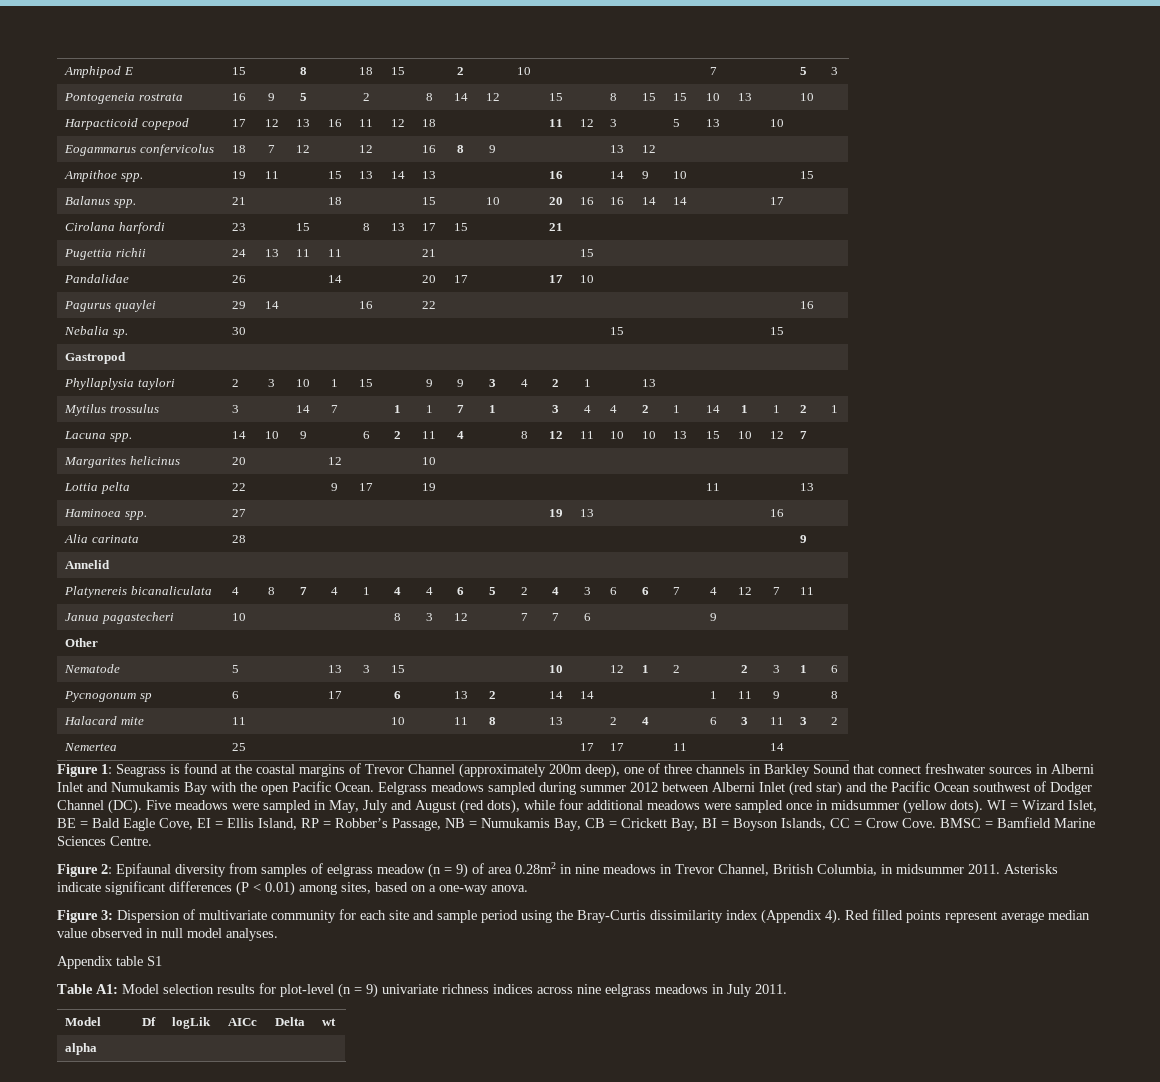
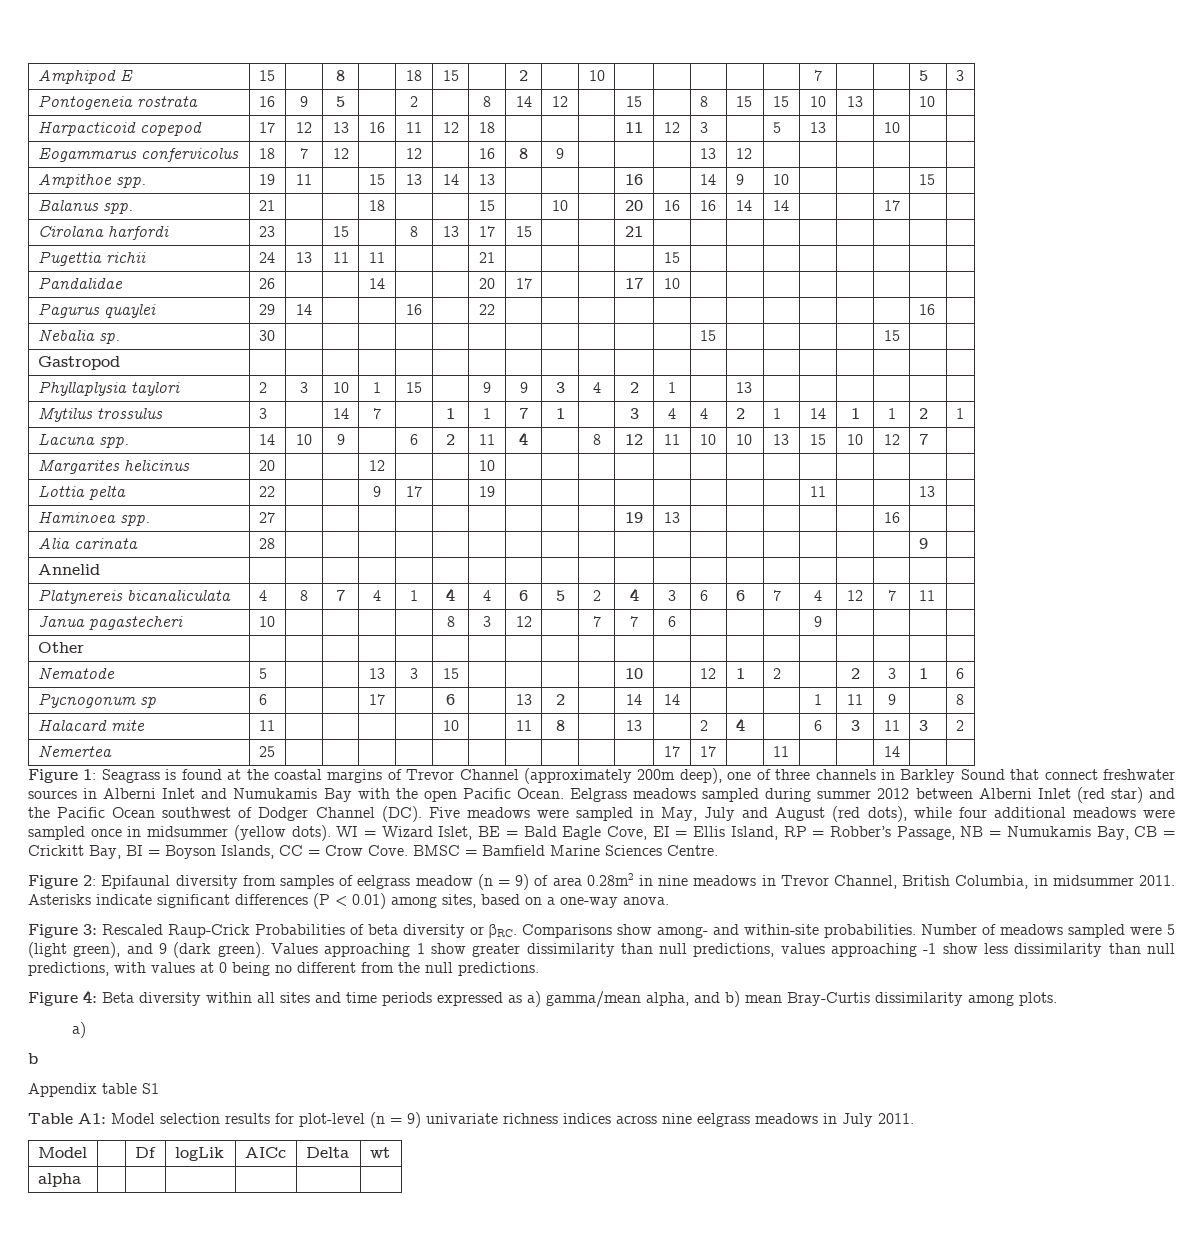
- WI = Wizard Islet, BE = Bald Eagle Cove, EI = Ellis Island, RP = Robber’s Passage, NB = Numukamis Bay, CB = Crickett Bay, BI = Boyson Islands, CC = Crow Cove.
+ WI = Wizard Islet, BE = Bald Eagle Cove, EI = Ellis Island, RP = Robber’s Passage, NB = Numukamis Bay, CB = Crickitt Bay, BI = Boyson Islands, CC = Crow Cove.
- Figure 3: Dispersion of multivariate community for each site and sample period using the Bray-Curtis dissimilarity index (Appendix 4). Red filled points represent average median value observed in null model analyses.
+ Figure 3: Rescaled Raup-Crick Probabilities of beta diversity or βRC. Comparisons show among- and within-site probabilities. Number of meadows sampled were 5 (light green), and 9 (dark green). Values approaching 1 show greater dissimilarity than null predictions, values approaching -1 show less dissimilarity than null predictions, with values at 0 being no different from the null predictions.
+ Figure 4: Beta diversity within all sites and time periods expressed as a) gamma/mean alpha, and b) mean Bray-Curtis dissimilarity among plots.
+ a)
+ b

